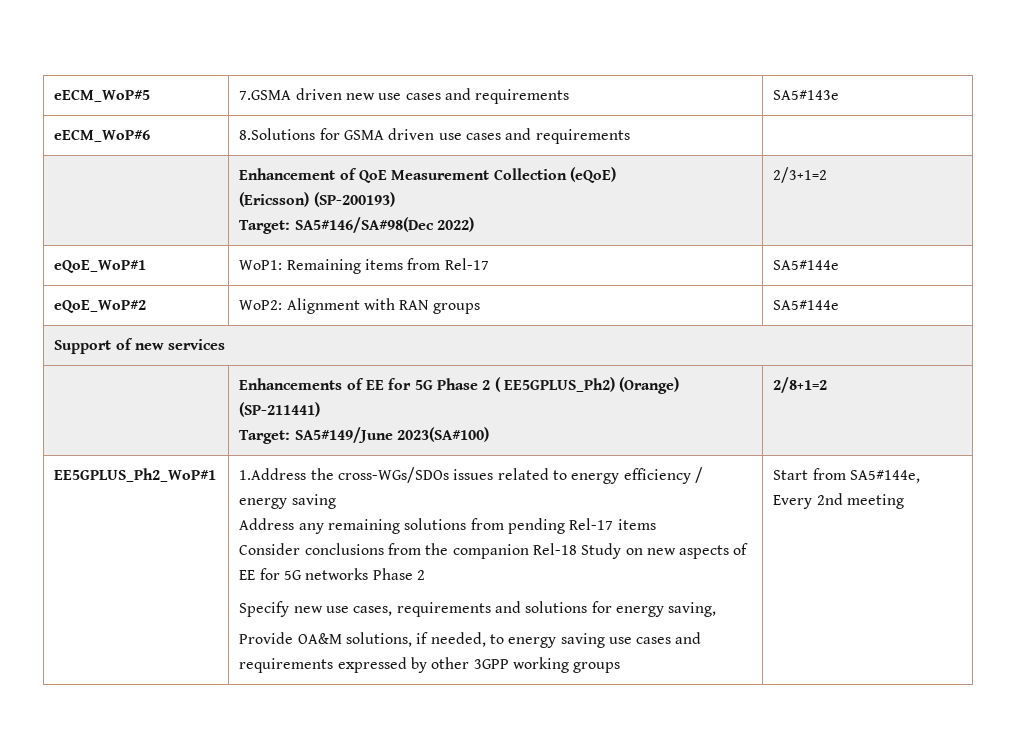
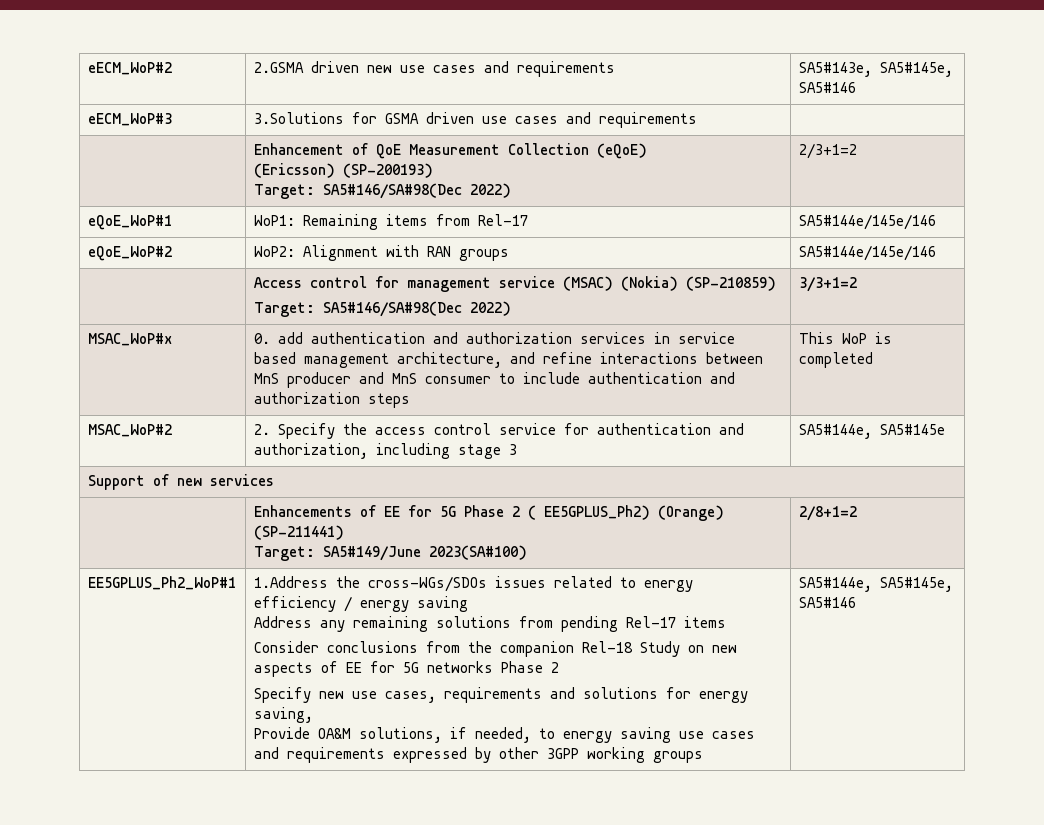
- eECM_WoP#5 | 7.GSMA driven new use cases and requirements | SA5#143e
- eECM_WoP#6 | 8.Solutions for GSMA driven use cases and requirements |
+ eECM_WoP#2 | 2.GSMA driven new use cases and requirements | SA5#143e, SA5#145e, SA5#146
+ eECM_WoP#3 | 3.Solutions for GSMA driven use cases and requirements |
- eQoE_WoP#1 | WoP1: Remaining items from Rel-17 | SA5#144e
+ eQoE_WoP#1 | WoP1: Remaining items from Rel-17 | SA5#144e/145e/146
- eQoE_WoP#2 | WoP2: Alignment with RAN groups | SA5#144e
+ eQoE_WoP#2 | WoP2: Alignment with RAN groups | SA5#144e/145e/146
+ | Access control for management service (MSAC) (Nokia) (SP-210859)
+ Target: SA5#146/SA#98(Dec 2022) | 3/3+1=2
+ MSAC_WoP#x | 0. add authentication and authorization services in service based management architecture, and refine interactions between MnS producer and MnS consumer to include authentication and authorization steps | This WoP is completed
+ MSAC_WoP#2 | 2. Specify the access control service for authentication and authorization, including stage 3 | SA5#144e, SA5#145e
- Start from SA5#144e, Every 2nd meeting
+ SA5#144e, SA5#145e, SA5#146

